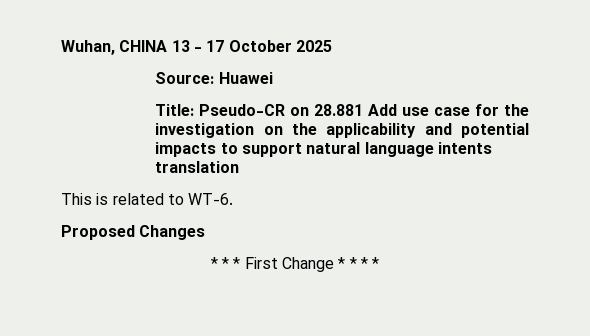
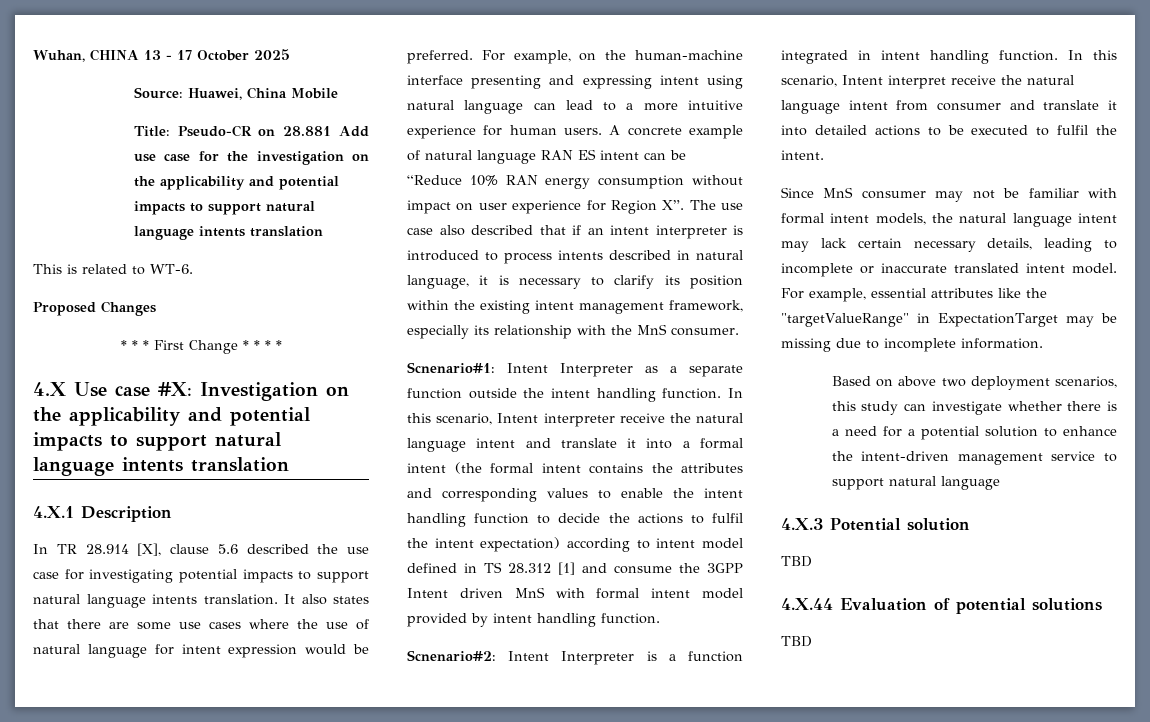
- Source: Huawei
+ Source: Huawei, China Mobile
+ 4.X Use case #X: Investigation on the applicability and potential impacts to support natural language intents translation
+ 4.X.1 Description
+ In TR 28.914 [X], clause 5.6 described the use case for investigating potential impacts to support natural language intents translation. It also states that there are some use cases where the use of natural language for intent expression would be preferred. For example, on the human-machine interface presenting and expressing intent using natural language can lead to a more intuitive experience for human users. A concrete example of natural language RAN ES intent can be “Reduce 10% RAN energy consumption without impact on user experience for Region X”. The use case also described that if an intent interpreter is introduced to process intents described in natural language, it is necessary to clarify its position within the existing intent management framework, especially its relationship with the MnS consumer.
+ Scnenario#1: Intent Interpreter as a separate function outside the intent handling function. In this scenario, Intent interpreter receive the natural language intent and translate it into a formal intent (the formal intent contains the attributes and corresponding values to enable the intent handling function to decide the actions to fulfil the intent expectation) according to intent model defined in TS 28.312 [1] and consume the 3GPP Intent driven MnS with formal intent model provided by intent handling function.
+ Scnenario#2: Intent Interpreter is a function integrated in intent handling function. In this scenario, Intent interpret receive the natural language intent from consumer and translate it into detailed actions to be executed to fulfil the intent.
+ Since MnS consumer may not be familiar with formal intent models, the natural language intent may lack certain necessary details, leading to incomplete or inaccurate translated intent model. For example, essential attributes like the "targetValueRange" in ExpectationTarget may be missing due to incomplete information.
+ Based on above two deployment scenarios, this study can investigate whether there is a need for a potential solution to enhance the intent-driven management service to support natural language
+ 4.X.3 Potential solution
+ TBD
+ 4.X.44 Evaluation of potential solutions
+ TBD

